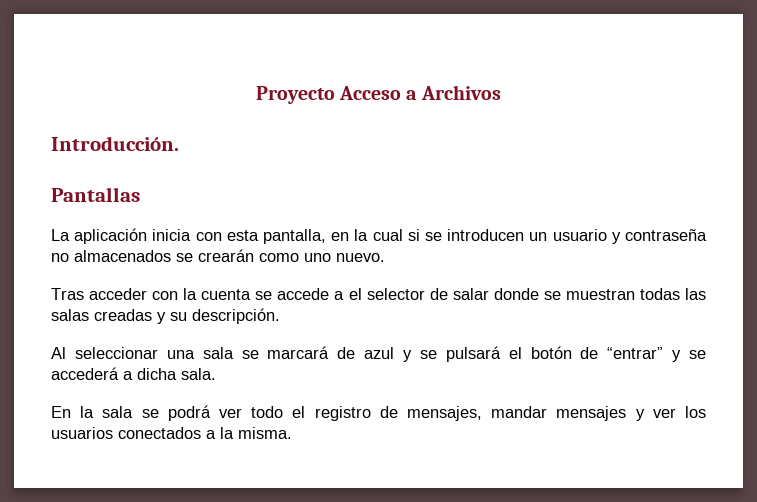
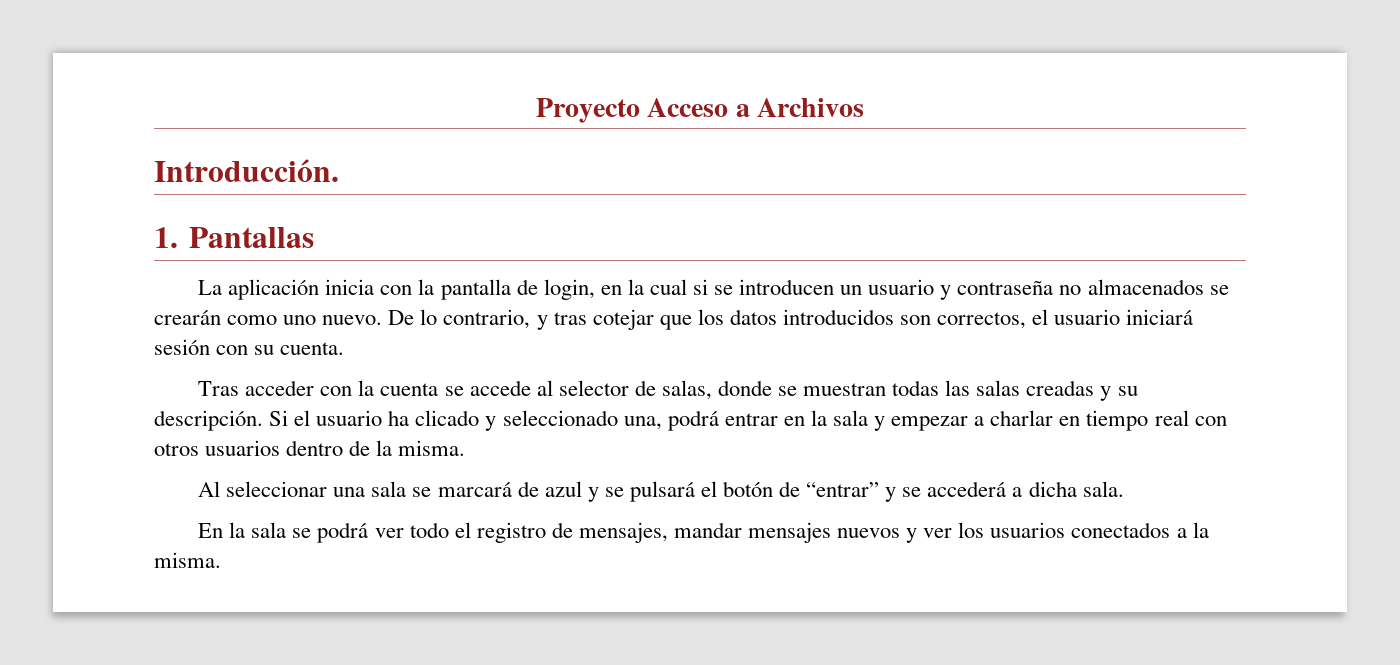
- Pantallas
+ 1. Pantallas
- La aplicación inicia con esta pantalla, en la cual si se introducen un usuario y contraseña no almacenados se crearán como uno nuevo.
+ La aplicación inicia con la pantalla de login, en la cual si se introducen un usuario y contraseña no almacenados se crearán como uno nuevo. De lo contrario, y tras cotejar que los datos introducidos son correctos, el usuario iniciará sesión con su cuenta.
- Tras acceder con la cuenta se accede a el selector de salar donde se muestran todas las salas creadas y su descripción.
+ Tras acceder con la cuenta se accede al selector de salas, donde se muestran todas las salas creadas y su descripción. Si el usuario ha clicado y seleccionado una, podrá entrar en la sala y empezar a charlar en tiempo real con otros usuarios dentro de la misma.
- En la sala se podrá ver todo el registro de mensajes, mandar mensajes y ver los usuarios conectados a la misma.
+ En la sala se podrá ver todo el registro de mensajes, mandar mensajes nuevos y ver los usuarios conectados a la misma.

